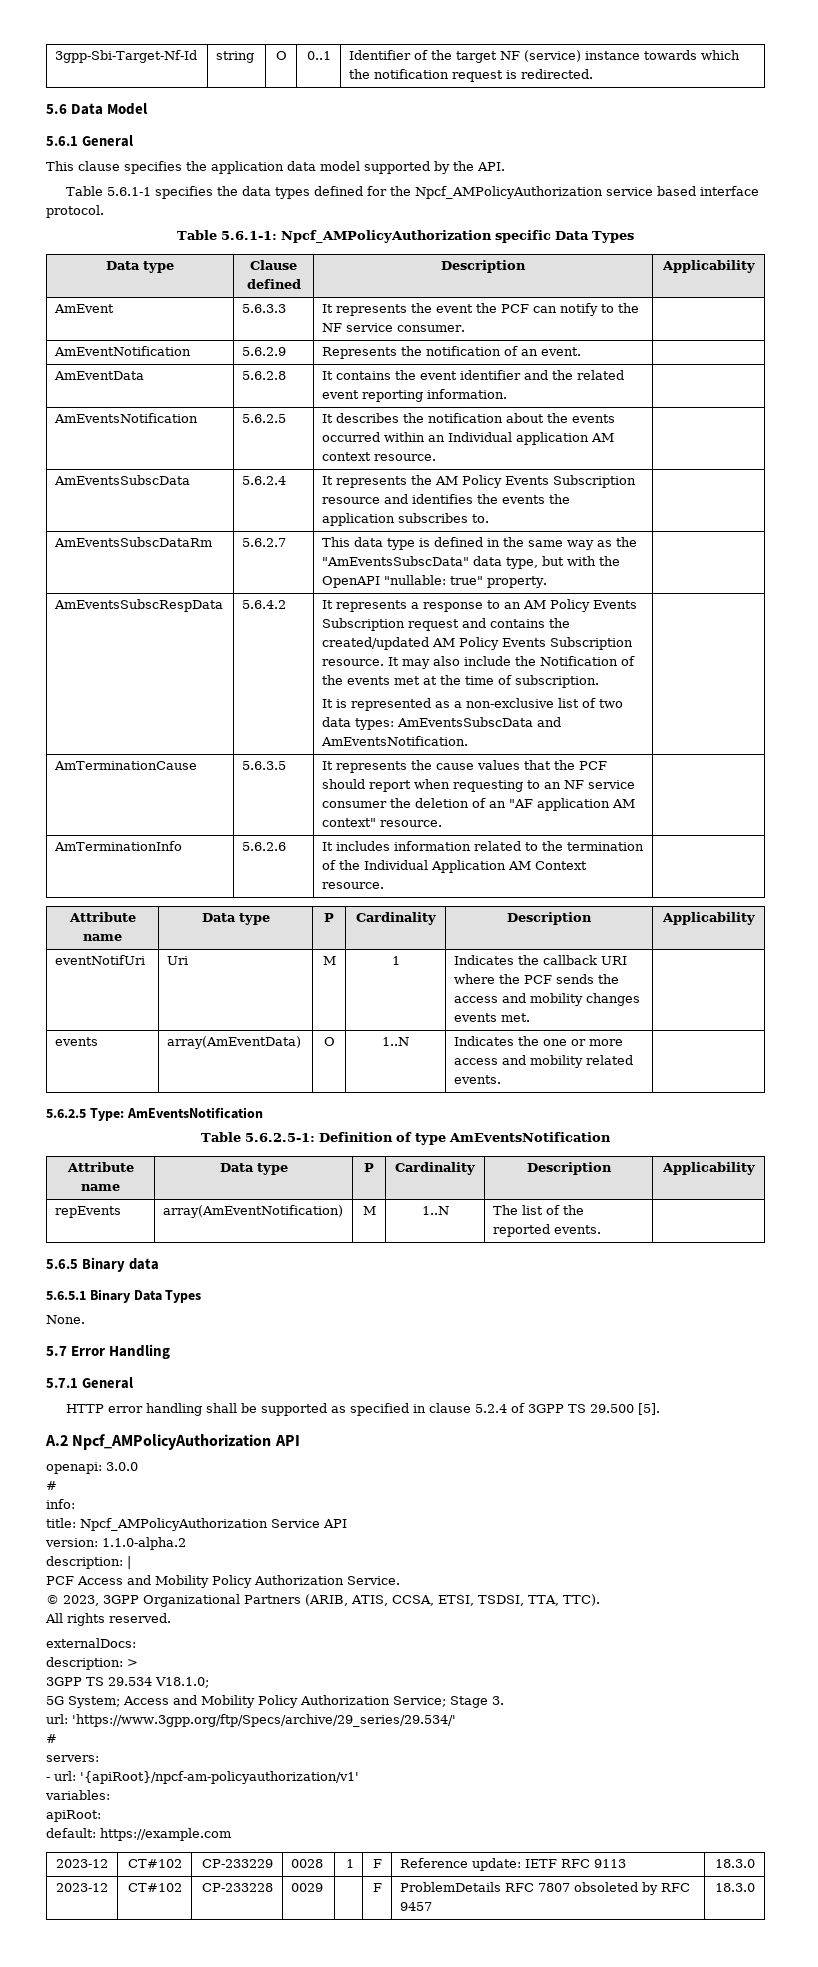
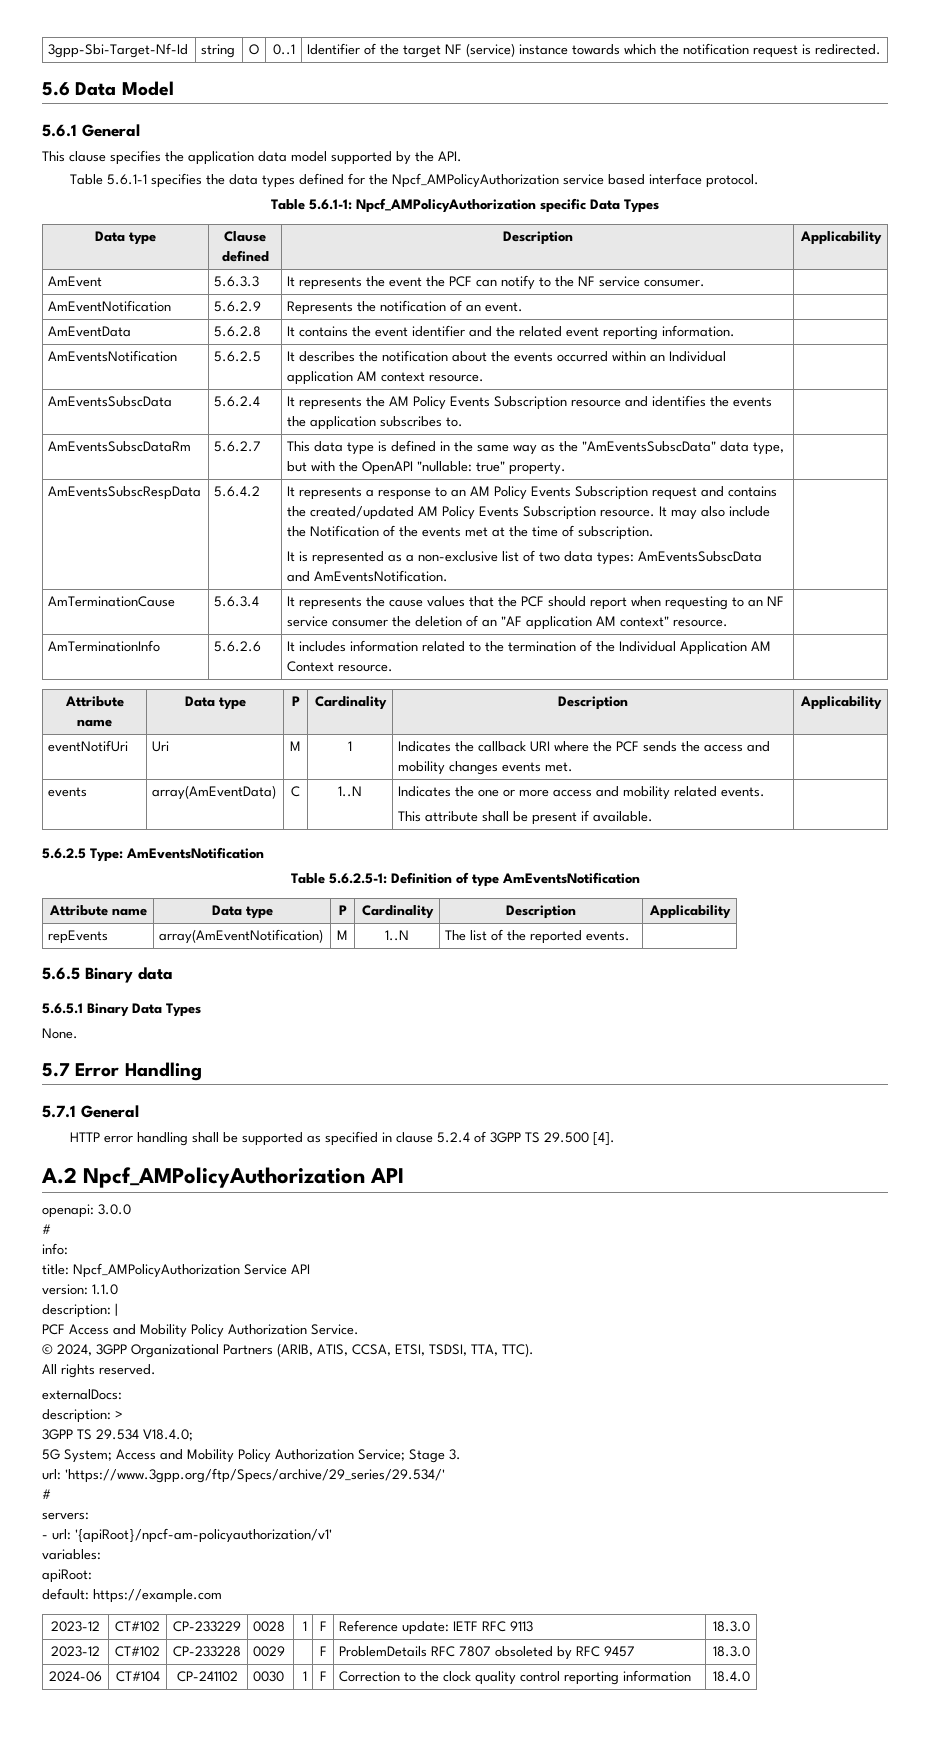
- AmTerminationCause | 5.6.3.5 | It represents the cause values that the PCF should report when requesting to an NF service consumer the deletion of an "AF application AM context" resource. |
+ AmTerminationCause | 5.6.3.4 | It represents the cause values that the PCF should report when requesting to an NF service consumer the deletion of an "AF application AM context" resource. |
- events | array(AmEventData) | O | 1..N | Indicates the one or more access and mobility related events. |
+ events | array(AmEventData) | C | 1..N | Indicates the one or more access and mobility related events.
+ This attribute shall be present if available. |
- HTTP error handling shall be supported as specified in clause 5.2.4 of 3GPP TS 29.500 [5].
+ HTTP error handling shall be supported as specified in clause 5.2.4 of 3GPP TS 29.500 [4].
- version: 1.1.0-alpha.2
+ version: 1.1.0
- © 2023, 3GPP Organizational Partners (ARIB, ATIS, CCSA, ETSI, TSDSI, TTA, TTC).
+ © 2024, 3GPP Organizational Partners (ARIB, ATIS, CCSA, ETSI, TSDSI, TTA, TTC).
- 3GPP TS 29.534 V18.1.0;
+ 3GPP TS 29.534 V18.4.0;
+ 2024-06 | CT#104 | CP-241102 | 0030 | 1 | F | Correction to the clock quality control reporting information | 18.4.0

